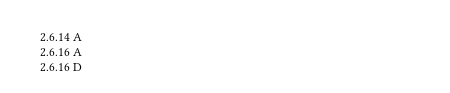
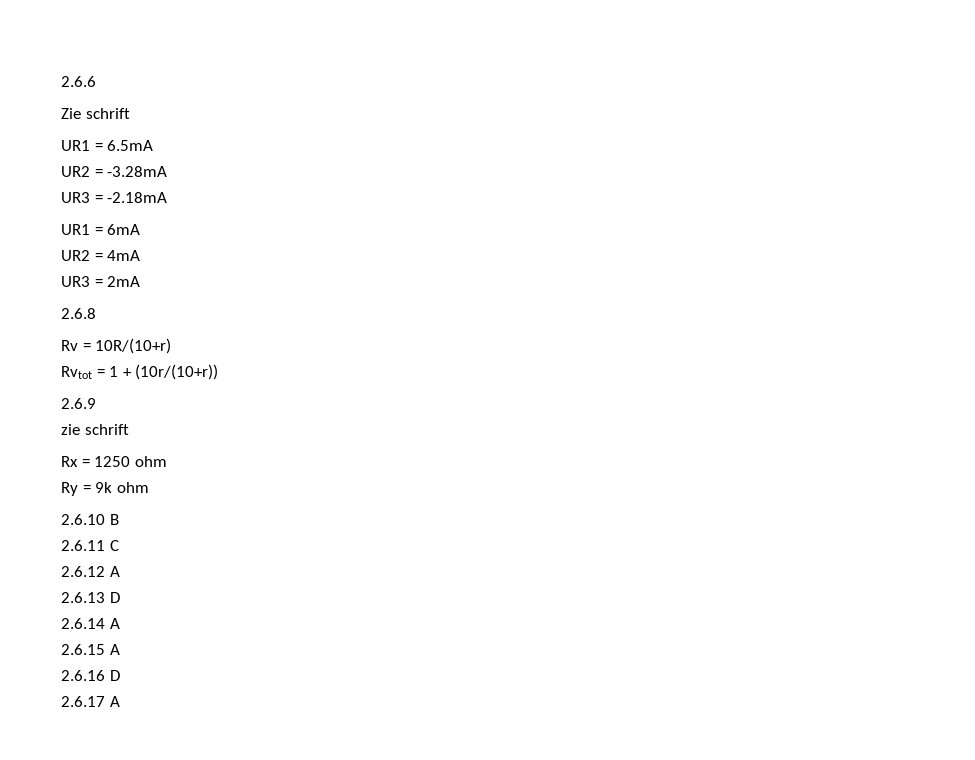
+ 2.6.6
+ Zie schrift
+ UR1 = 6.5mA
+ UR2 = -3.28mA
+ UR3 = -2.18mA
+ UR1 = 6mA
+ UR2 = 4mA
+ UR3 = 2mA
+ 2.6.8
+ Rv = 10R/(10+r)
+ Rvtot = 1 + (10r/(10+r))
+ 2.6.9
+ zie schrift
+ Rx = 1250 ohm
+ Ry = 9k ohm
+ 2.6.10 B
+ 2.6.11 C
+ 2.6.12 A
+ 2.6.13 D
- 2.6.16 A
+ 2.6.15 A
+ 2.6.17 A

